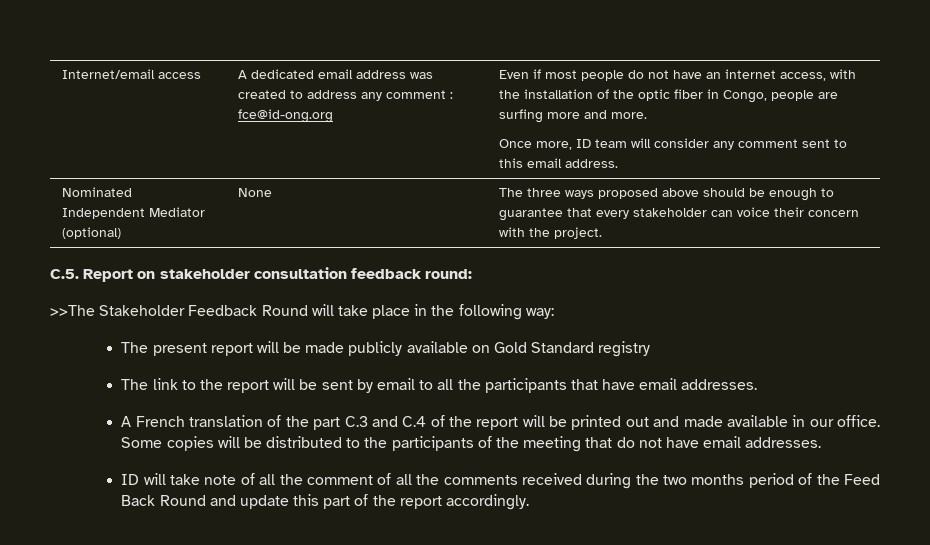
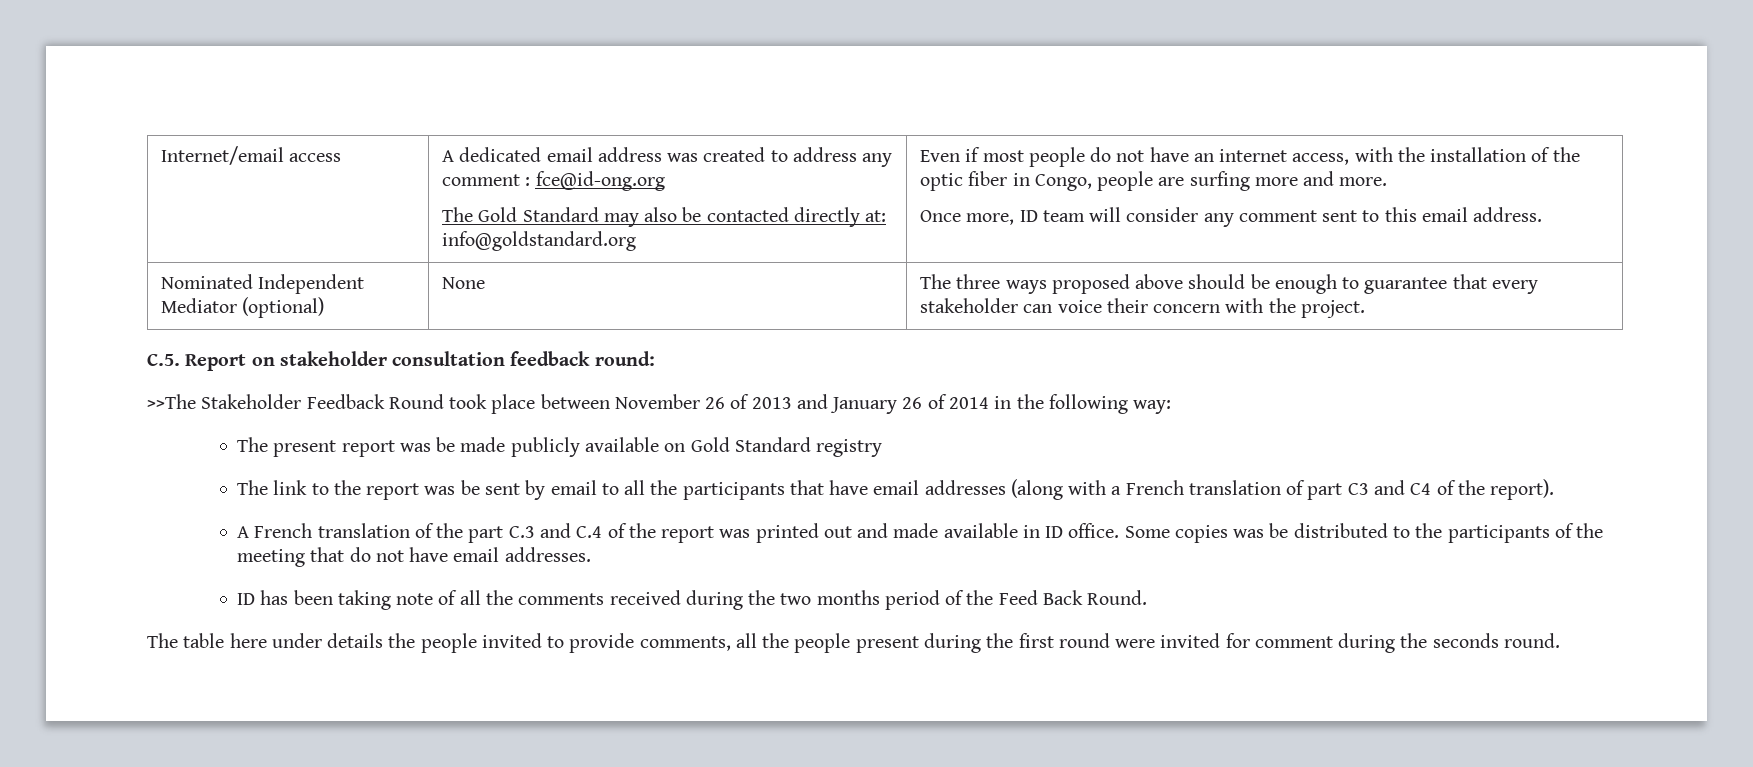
+ The Gold Standard may also be contacted directly at: info@goldstandard.org
- >>The Stakeholder Feedback Round will take place in the following way:
+ >>The Stakeholder Feedback Round took place between November 26 of 2013 and January 26 of 2014 in the following way:
- The present report will be made publicly available on Gold Standard registry
+ The present report was be made publicly available on Gold Standard registry
- The link to the report will be sent by email to all the participants that have email addresses.
+ The link to the report was be sent by email to all the participants that have email addresses (along with a French translation of part C3 and C4 of the report).
- A French translation of the part C.3 and C.4 of the report will be printed out and made available in our office.
+ A French translation of the part C.3 and C.4 of the report was printed out and made available in ID office.
- Some copies will be distributed to the participants of the meeting that do not have email addresses.
+ Some copies was be distributed to the participants of the meeting that do not have email addresses.
- ID will take note of all the comment of all the comments received during the two months period of the Feed Back Round and update this part of the report accordingly.
+ ID has been taking note of all the comments received during the two months period of the Feed Back Round.
+ The table here under details the people invited to provide comments, all the people present during the first round were invited for comment during the seconds round.

